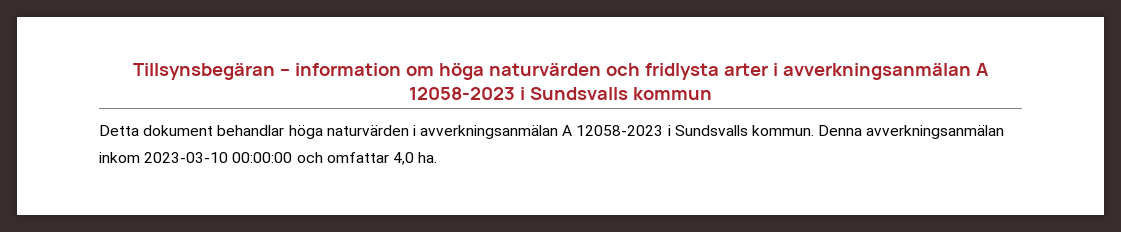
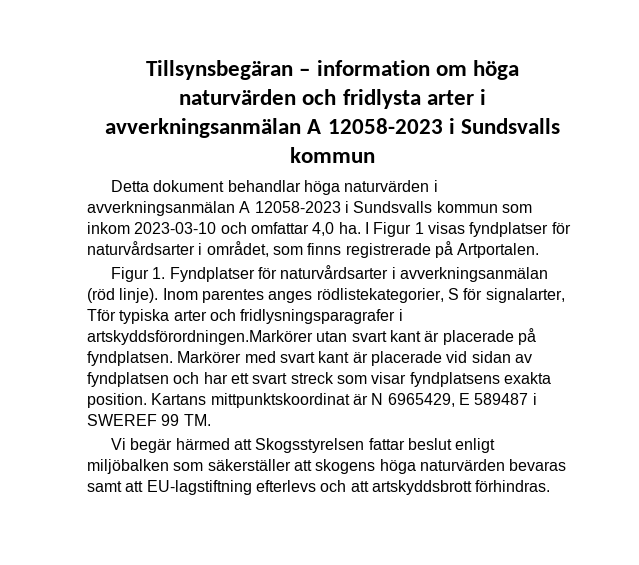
- Detta dokument behandlar höga naturvärden i avverkningsanmälan A 12058-2023 i Sundsvalls kommun. Denna avverkningsanmälan inkom 2023-03-10 00:00:00 och omfattar 4,0 ha.
+ Detta dokument behandlar höga naturvärden i avverkningsanmälan A 12058-2023 i Sundsvalls kommun som inkom 2023-03-10 och omfattar 4,0 ha.
+ I Figur 1 visas fyndplatser för naturvårdsarter i området, som finns registrerade på Artportalen.
+ Figur 1. Fyndplatser för naturvårdsarter i avverkningsanmälan (röd linje). Inom parentes anges rödlistekategorier, S för signalarter, Tför typiska arter och fridlysningsparagrafer i artskyddsförordningen.Markörer utan svart kant är placerade på fyndplatsen. Markörer med svart kant är placerade vid sidan av fyndplatsen och har ett svart streck som visar fyndplatsens exakta position. Kartans mittpunktskoordinat är N 6965429, E 589487 i SWEREF 99 TM.
+ Vi begär härmed att Skogsstyrelsen fattar beslut enligt miljöbalken som säkerställer att skogens höga naturvärden bevaras samt att EU-lagstiftning efterlevs och att artskyddsbrott förhindras.

